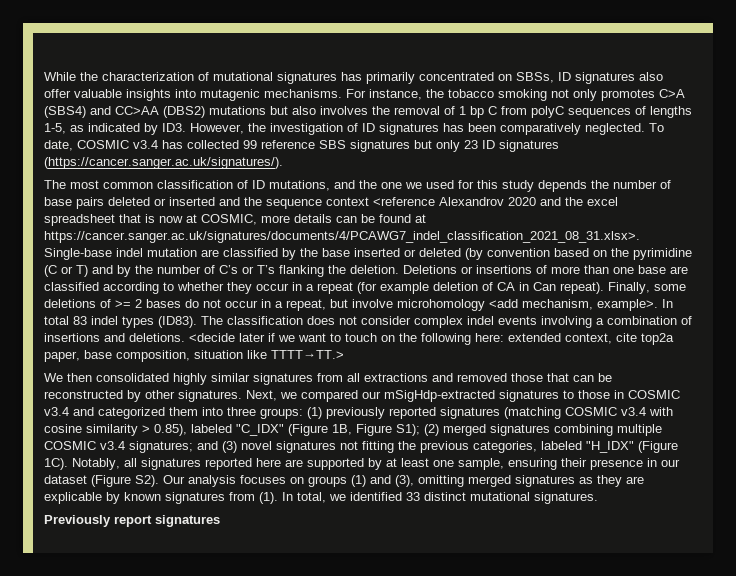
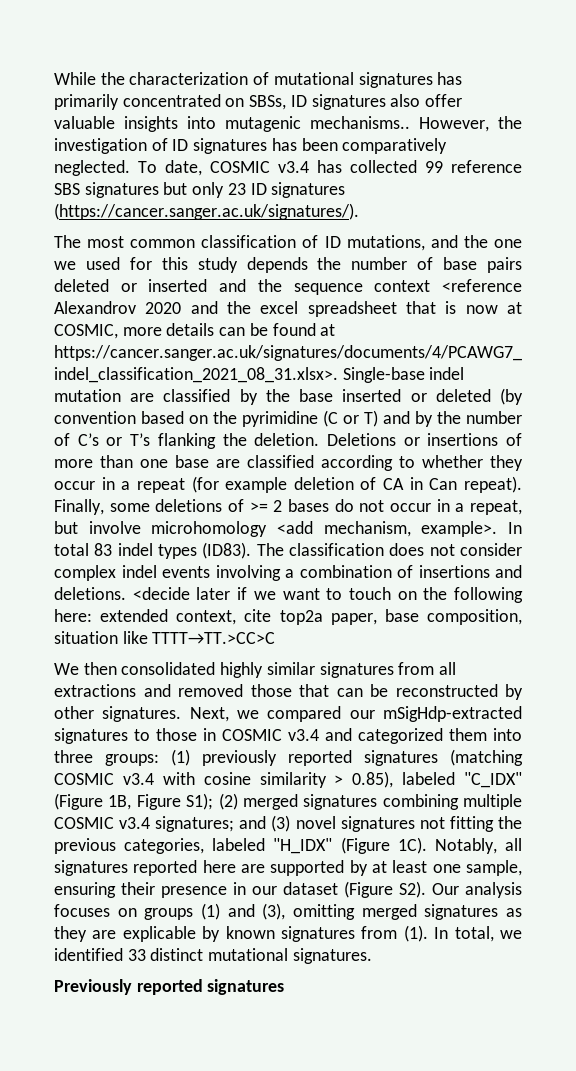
- While the characterization of mutational signatures has primarily concentrated on SBSs, ID signatures also offer valuable insights into mutagenic mechanisms. For instance, the tobacco smoking not only promotes C>A (SBS4) and CC>AA (DBS2) mutations but also involves the removal of 1 bp C from polyC sequences of lengths 1-5, as indicated by ID3. However, the investigation of ID signatures has been comparatively neglected.
+ While the characterization of mutational signatures has primarily concentrated on SBSs, ID signatures also offer valuable insights into mutagenic mechanisms.. However, the investigation of ID signatures has been comparatively neglected.
- <decide later if we want to touch on the following here: extended context, cite top2a paper, base composition, situation like TTTT→TT.>
+ <decide later if we want to touch on the following here: extended context, cite top2a paper, base composition, situation like TTTT→TT.>CC>C
- Previously report signatures
+ Previously reported signatures

